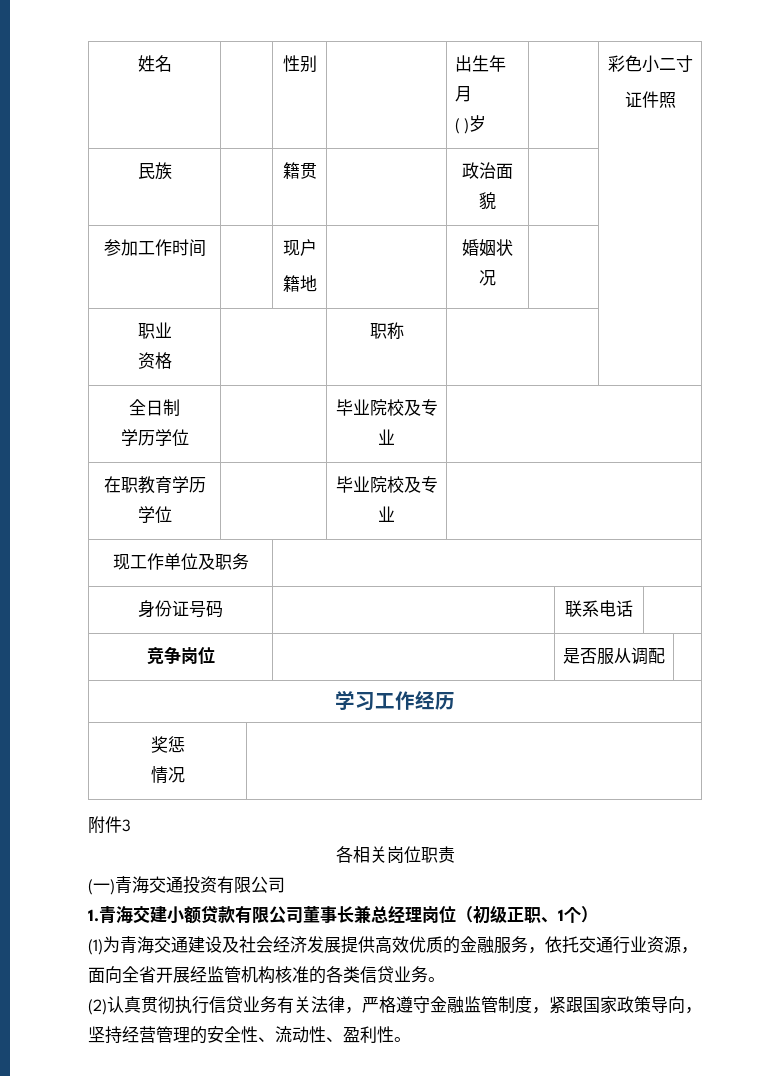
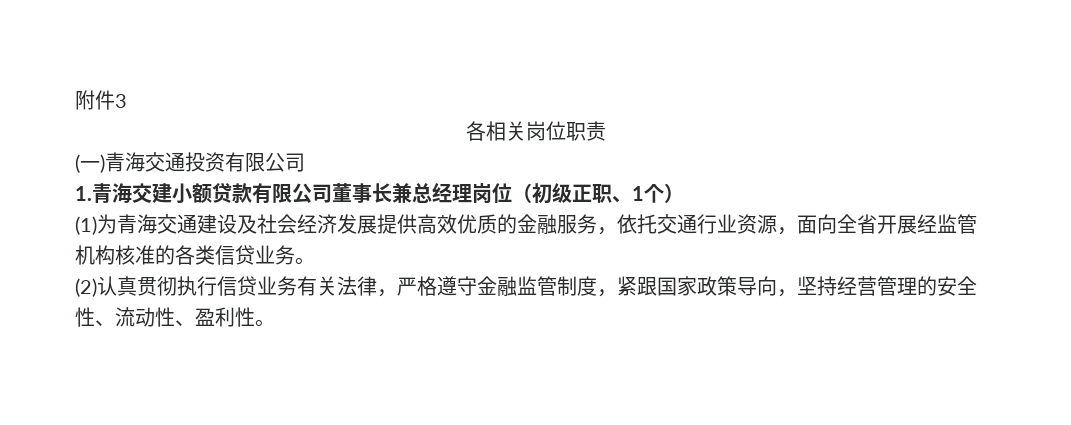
- 姓名 | | 性别 | | 出生年月
- ( )岁 | | 彩色小二寸
- 证件照
- 民族 | | 籍贯 | | 政治面貌 | |
- 参加工作时间 | | 现户
- 籍地 | | 婚姻状况 | |
- 职业
- 资格 | | 职称 | |
- 全日制
- 学历学位 | | 毕业院校及专业 |
- 在职教育学历学位 | | 毕业院校及专业 |
- 现工作单位及职务 |
- 身份证号码 | | 联系电话 |
- 竞争岗位 | | 是否服从调配 |
- 学习工作经历
- 奖惩
- 情况 |

